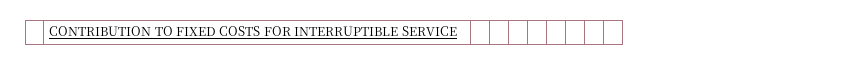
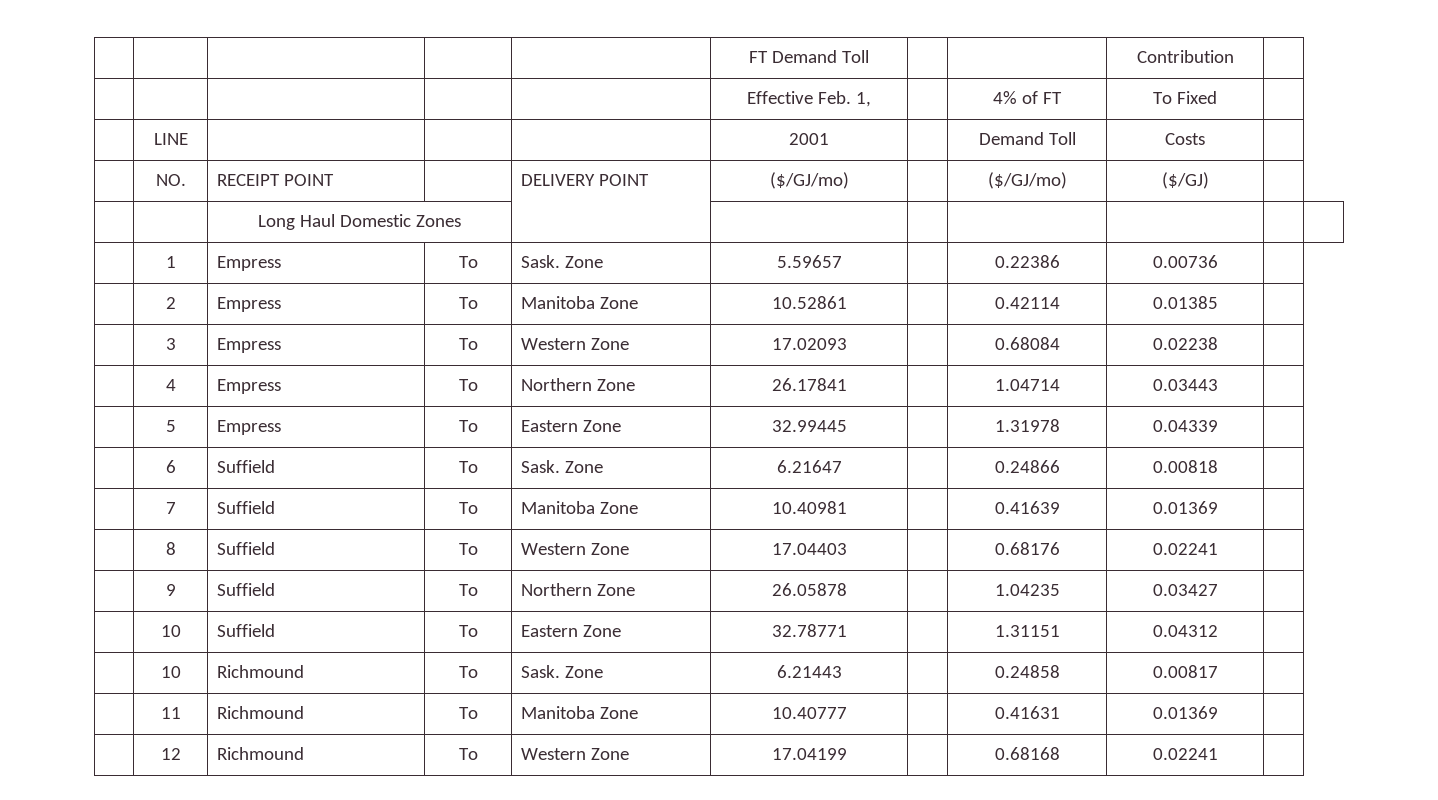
- | CONTRIBUTION TO FIXED COSTS FOR INTERRUPTIBLE SERVICE | | | | | | | |
+ | | | | | FT Demand Toll | | | Contribution |
+ | | | | | Effective Feb. 1, | | 4% of FT | To Fixed |
+ | LINE | | | | 2001 | | Demand Toll | Costs |
+ | NO. | RECEIPT POINT | | DELIVERY POINT | ($/GJ/mo) | | ($/GJ/mo) | ($/GJ) |
+ | | Long Haul Domestic Zones | | | | | | |
+ | 1 | Empress | To | Sask. Zone | 5.59657 | | 0.22386 | 0.00736 |
+ | 2 | Empress | To | Manitoba Zone | 10.52861 | | 0.42114 | 0.01385 |
+ | 3 | Empress | To | Western Zone | 17.02093 | | 0.68084 | 0.02238 |
+ | 4 | Empress | To | Northern Zone | 26.17841 | | 1.04714 | 0.03443 |
+ | 5 | Empress | To | Eastern Zone | 32.99445 | | 1.31978 | 0.04339 |
+ | 6 | Suffield | To | Sask. Zone | 6.21647 | | 0.24866 | 0.00818 |
+ | 7 | Suffield | To | Manitoba Zone | 10.40981 | | 0.41639 | 0.01369 |
+ | 8 | Suffield | To | Western Zone | 17.04403 | | 0.68176 | 0.02241 |
+ | 9 | Suffield | To | Northern Zone | 26.05878 | | 1.04235 | 0.03427 |
+ | 10 | Suffield | To | Eastern Zone | 32.78771 | | 1.31151 | 0.04312 |
+ | 10 | Richmound | To | Sask. Zone | 6.21443 | | 0.24858 | 0.00817 |
+ | 11 | Richmound | To | Manitoba Zone | 10.40777 | | 0.41631 | 0.01369 |
+ | 12 | Richmound | To | Western Zone | 17.04199 | | 0.68168 | 0.02241 |

